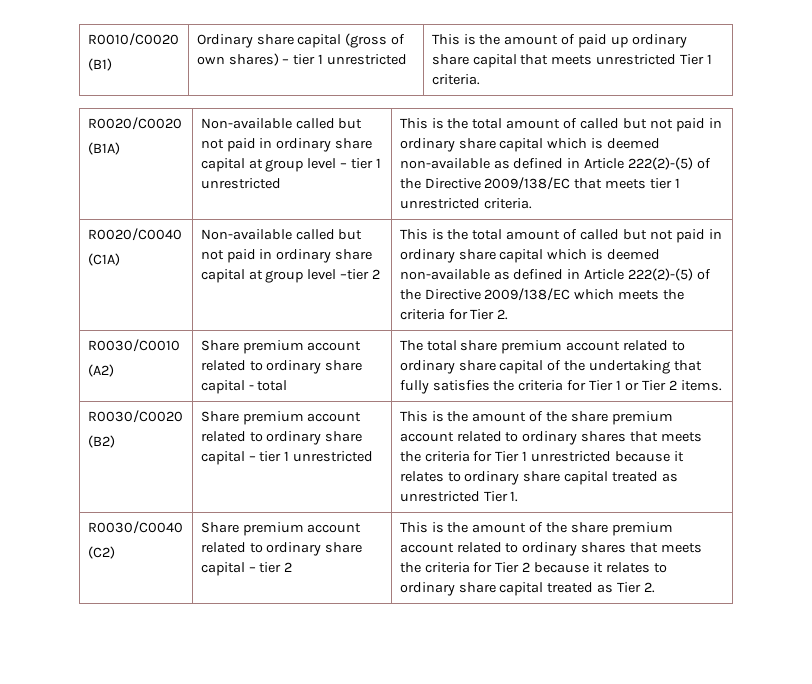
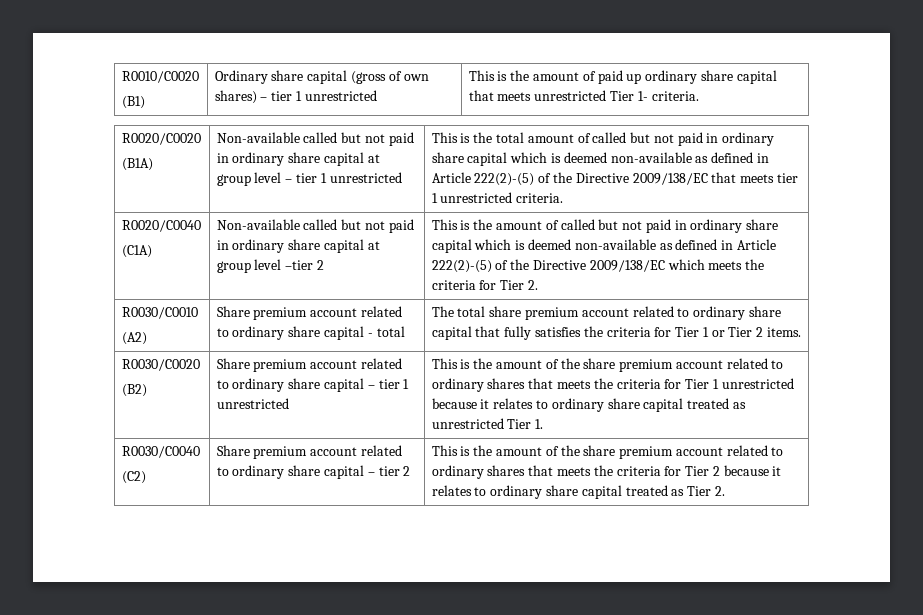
  R0010/C0020
- (B1) | Ordinary share capital (gross of own shares) – tier 1 unrestricted | This is the amount of paid up ordinary share capital that meets unrestricted Tier 1 criteria.
+ (B1) | Ordinary share capital (gross of own shares) – tier 1 unrestricted | This is the amount of paid up ordinary share capital that meets unrestricted Tier 1- criteria.
- This is the total amount of called but not paid in ordinary share capital which is deemed non-available as defined in Article 222(2)-(5) of the Directive 2009/138/EC which meets the criteria for Tier 2.
+ This is the amount of called but not paid in ordinary share capital which is deemed non-available as defined in Article 222(2)-(5) of the Directive 2009/138/EC which meets the criteria for Tier 2.
  R0030/C0010
- (A2) | Share premium account related to ordinary share capital - total | The total share premium account related to ordinary share capital of the undertaking that fully satisfies the criteria for Tier 1 or Tier 2 items.
+ (A2) | Share premium account related to ordinary share capital - total | The total share premium account related to ordinary share capital that fully satisfies the criteria for Tier 1 or Tier 2 items.

